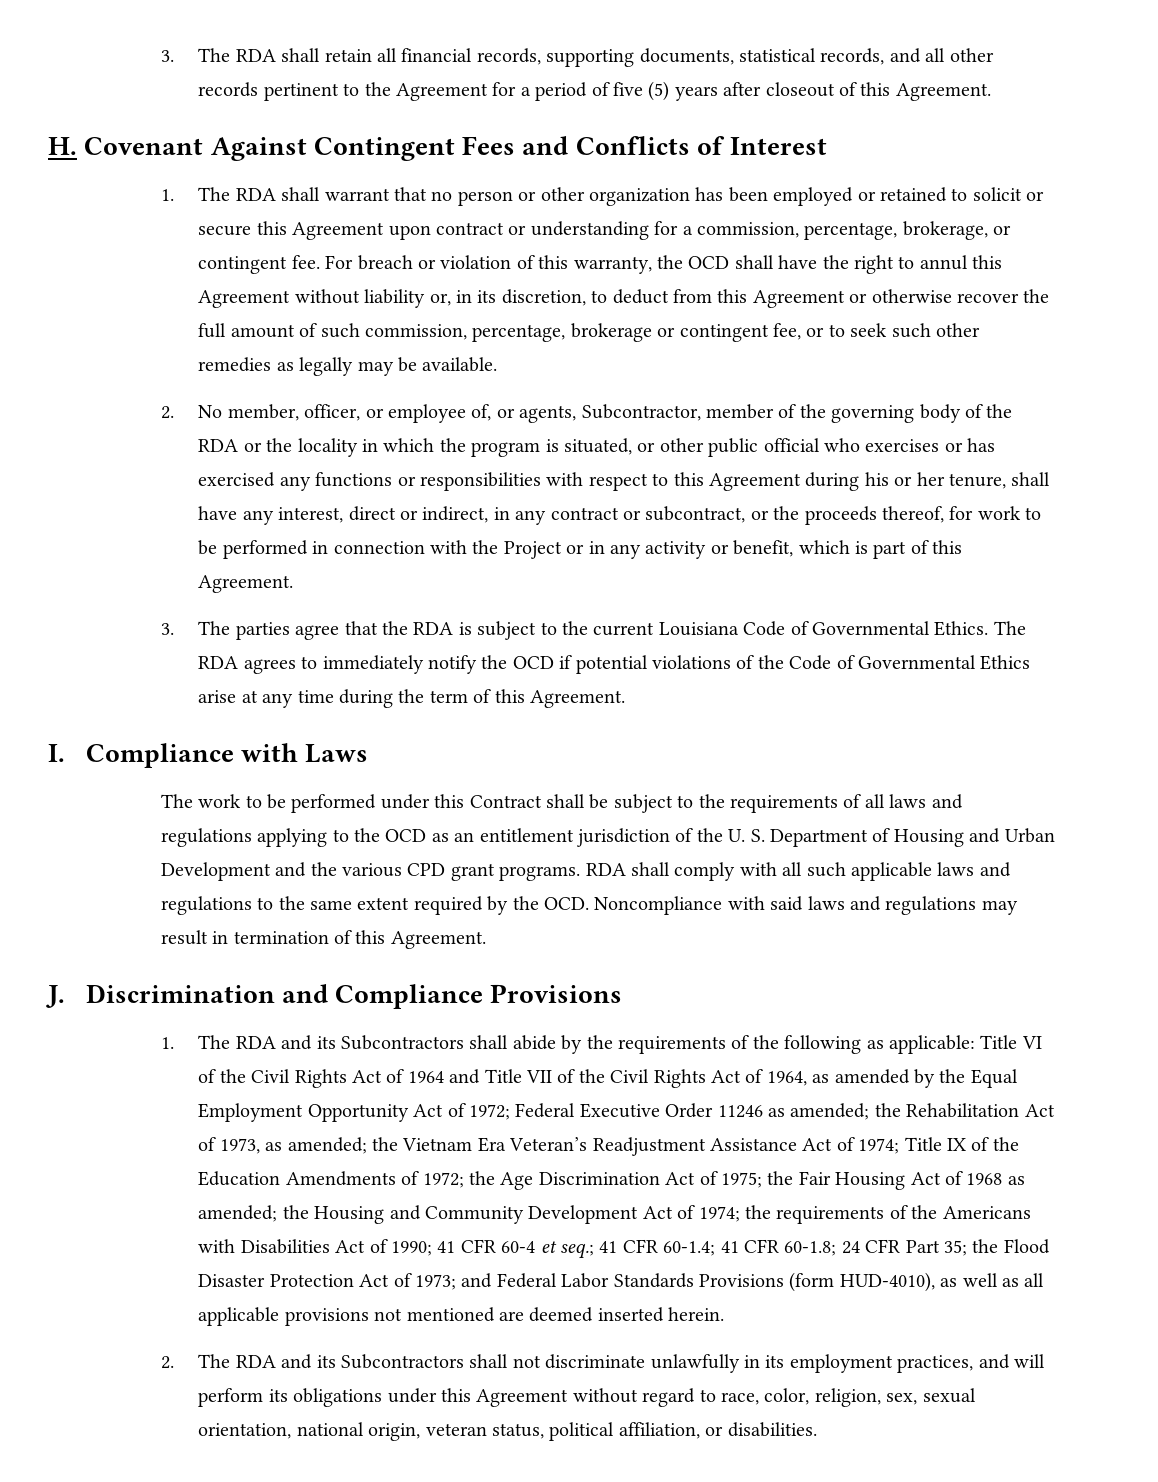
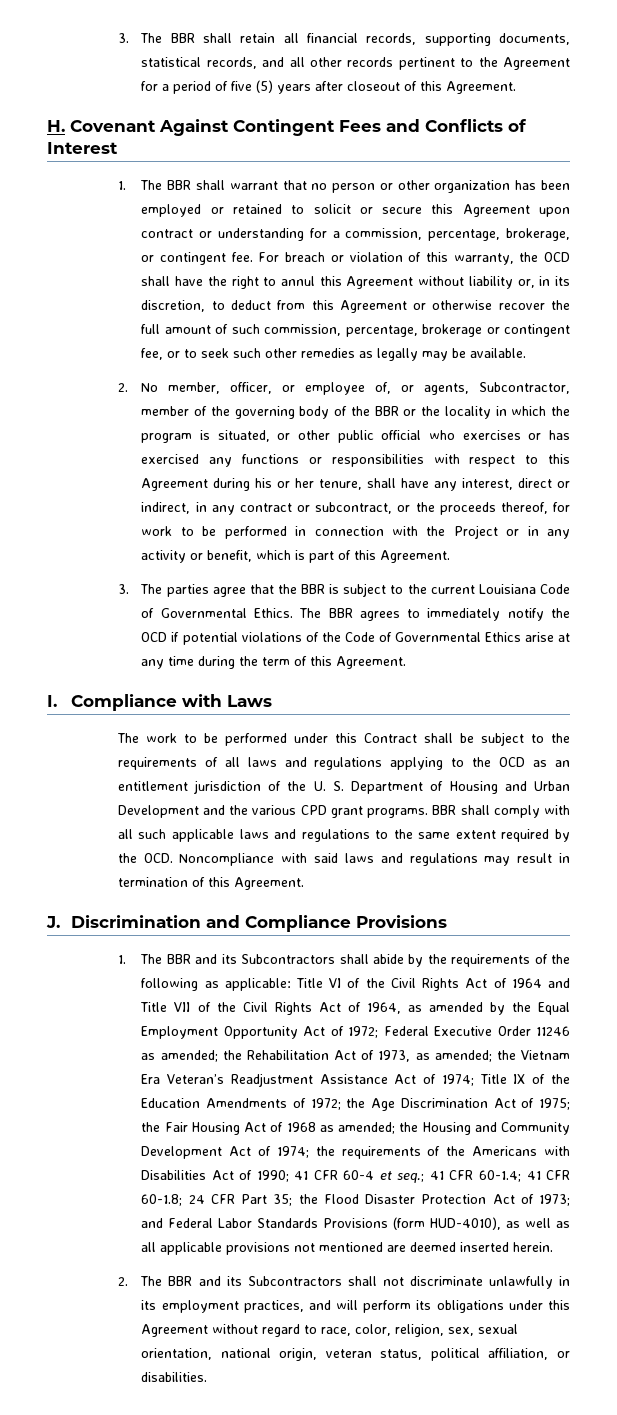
- 3. The RDA shall retain all financial records, supporting documents, statistical records, and all other records pertinent to the Agreement for a period of five (5) years after closeout of this Agreement.
+ 3. The BBR shall retain all financial records, supporting documents, statistical records, and all other records pertinent to the Agreement for a period of five (5) years after closeout of this Agreement.
- 1. The RDA shall warrant that no person or other organization has been employed or retained to solicit or secure this Agreement upon contract or understanding for a commission, percentage, brokerage, or contingent fee.
+ 1. The BBR shall warrant that no person or other organization has been employed or retained to solicit or secure this Agreement upon contract or understanding for a commission, percentage, brokerage, or contingent fee.
- 2. No member, officer, or employee of, or agents, Subcontractor, member of the governing body of the RDA or the locality in which the program is situated, or other public official who exercises or has exercised any functions or responsibilities with respect to this Agreement during his or her tenure, shall have any interest, direct or indirect, in any contract or subcontract, or the proceeds thereof, for work to be performed in connection with the Project or in any activity or benefit, which is part of this Agreement.
+ 2. No member, officer, or employee of, or agents, Subcontractor, member of the governing body of the BBR or the locality in which the program is situated, or other public official who exercises or has exercised any functions or responsibilities with respect to this Agreement during his or her tenure, shall have any interest, direct or indirect, in any contract or subcontract, or the proceeds thereof, for work to be performed in connection with the Project or in any activity or benefit, which is part of this Agreement.
- 3. The parties agree that the RDA is subject to the current Louisiana Code of Governmental Ethics.
+ 3. The parties agree that the BBR is subject to the current Louisiana Code of Governmental Ethics.
- The RDA agrees to immediately notify the OCD if potential violations of the Code of Governmental Ethics arise at any time during the term of this Agreement.
+ The BBR agrees to immediately notify the OCD if potential violations of the Code of Governmental Ethics arise at any time during the term of this Agreement.
- RDA shall comply with all such applicable laws and regulations to the same extent required by the OCD. Noncompliance with said laws and regulations may result in termination of this Agreement.
+ BBR shall comply with all such applicable laws and regulations to the same extent required by the OCD. Noncompliance with said laws and regulations may result in termination of this Agreement.
- 1. The RDA and its Subcontractors shall abide by the requirements of the following as applicable:
+ 1. The BBR and its Subcontractors shall abide by the requirements of the following as applicable:
- 2. The RDA and its Subcontractors shall not discriminate unlawfully in its employment practices, and will perform its obligations under this Agreement without regard to race, color, religion, sex, sexual orientation, national origin, veteran status, political affiliation, or disabilities.
+ 2. The BBR and its Subcontractors shall not discriminate unlawfully in its employment practices, and will perform its obligations under this Agreement without regard to race, color, religion, sex, sexual orientation, national origin, veteran status, political affiliation, or disabilities.

